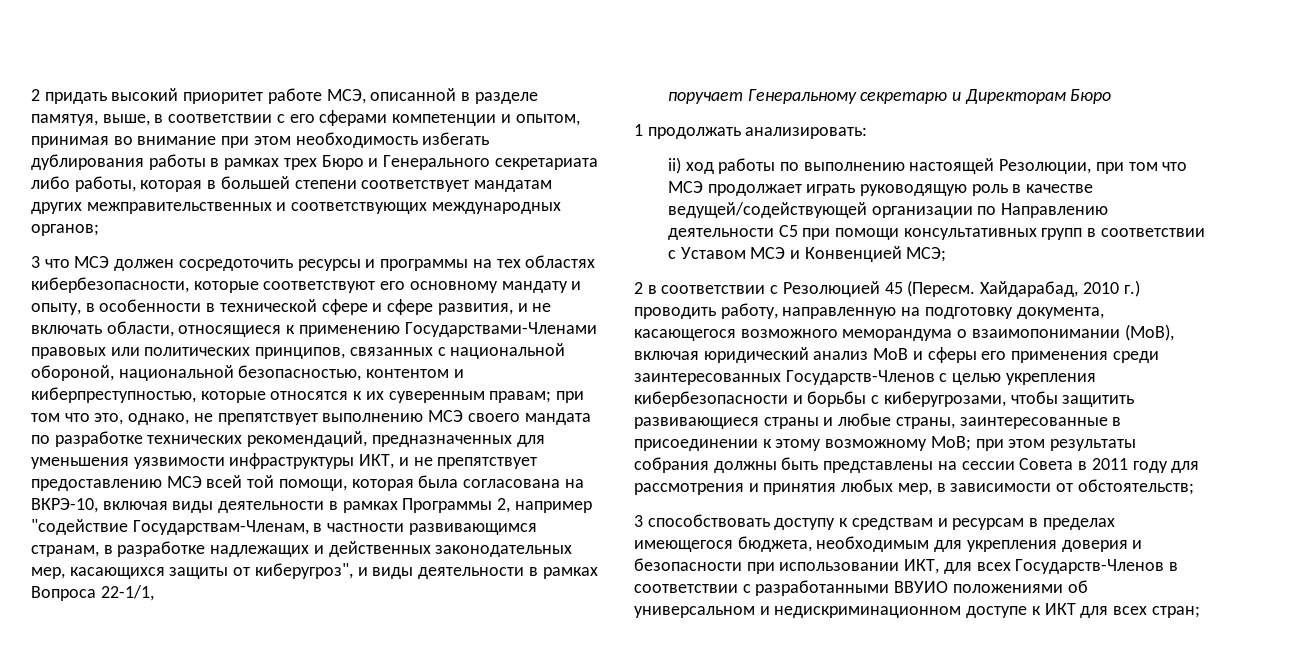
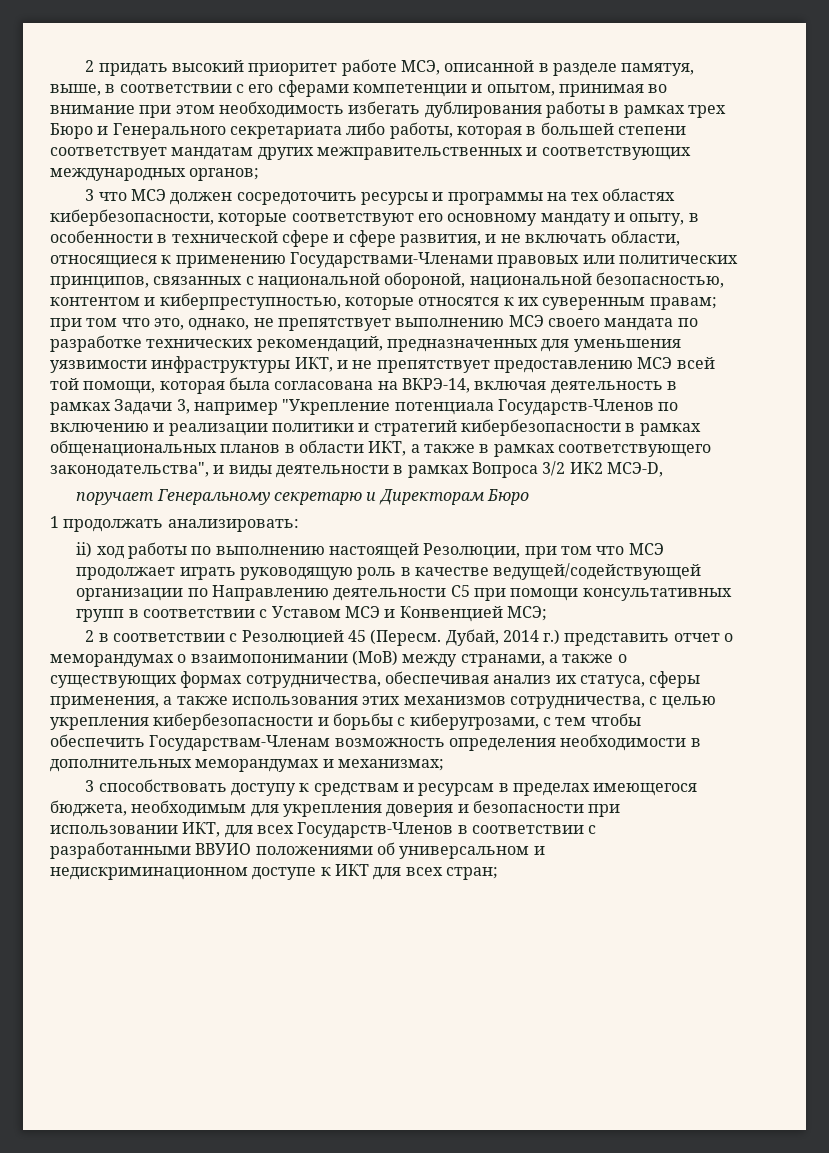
- при том что это, однако, не препятствует выполнению МСЭ своего мандата по разработке технических рекомендаций, предназначенных для уменьшения уязвимости инфраструктуры ИКТ, и не препятствует предоставлению МСЭ всей той помощи, которая была согласована на ВКРЭ-10, включая виды деятельности в рамках Программы 2, например "содействие Государствам-Членам, в частности развивающимся странам, в разработке надлежащих и действенных законодательных мер, касающихся защиты от киберугроз", и виды деятельности в рамках Вопроса 22-1/1,
+ при том что это, однако, не препятствует выполнению МСЭ своего мандата по разработке технических рекомендаций, предназначенных для уменьшения уязвимости инфраструктуры ИКТ, и не препятствует предоставлению МСЭ всей той помощи, которая была согласована на ВКРЭ-14, включая деятельность в рамках Задачи 3, например "Укрепление потенциала Государств-Членов по включению и реализации политики и стратегий кибербезопасности в рамках общенациональных планов в области ИКТ, а также в рамках соответствующего законодательства", и виды деятельности в рамках Вопроса 3/2 ИК2 МСЭ-D,
- Хайдарабад, 2010 г.) проводить работу, направленную на подготовку документа, касающегося возможного меморандума о взаимопонимании (МоВ), включая юридический анализ МоВ и сферы его применения среди заинтересованных Государств-Членов с целью укрепления кибербезопасности и борьбы с киберугрозами, чтобы защитить развивающиеся страны и любые страны, заинтересованные в присоединении к этому возможному МоВ; при этом результаты собрания должны быть представлены на сессии Совета в 2011 году для рассмотрения и принятия любых мер, в зависимости от обстоятельств;
+ Дубай, 2014 г.) представить отчет о меморандумах о взаимопонимании (МоВ) между странами, а также о существующих формах сотрудничества, обеспечивая анализ их статуса, сферы применения, а также использования этих механизмов сотрудничества, с целью укрепления кибербезопасности и борьбы с киберугрозами, с тем чтобы обеспечить Государствам-Членам возможность определения необходимости в дополнительных меморандумах и механизмах;

